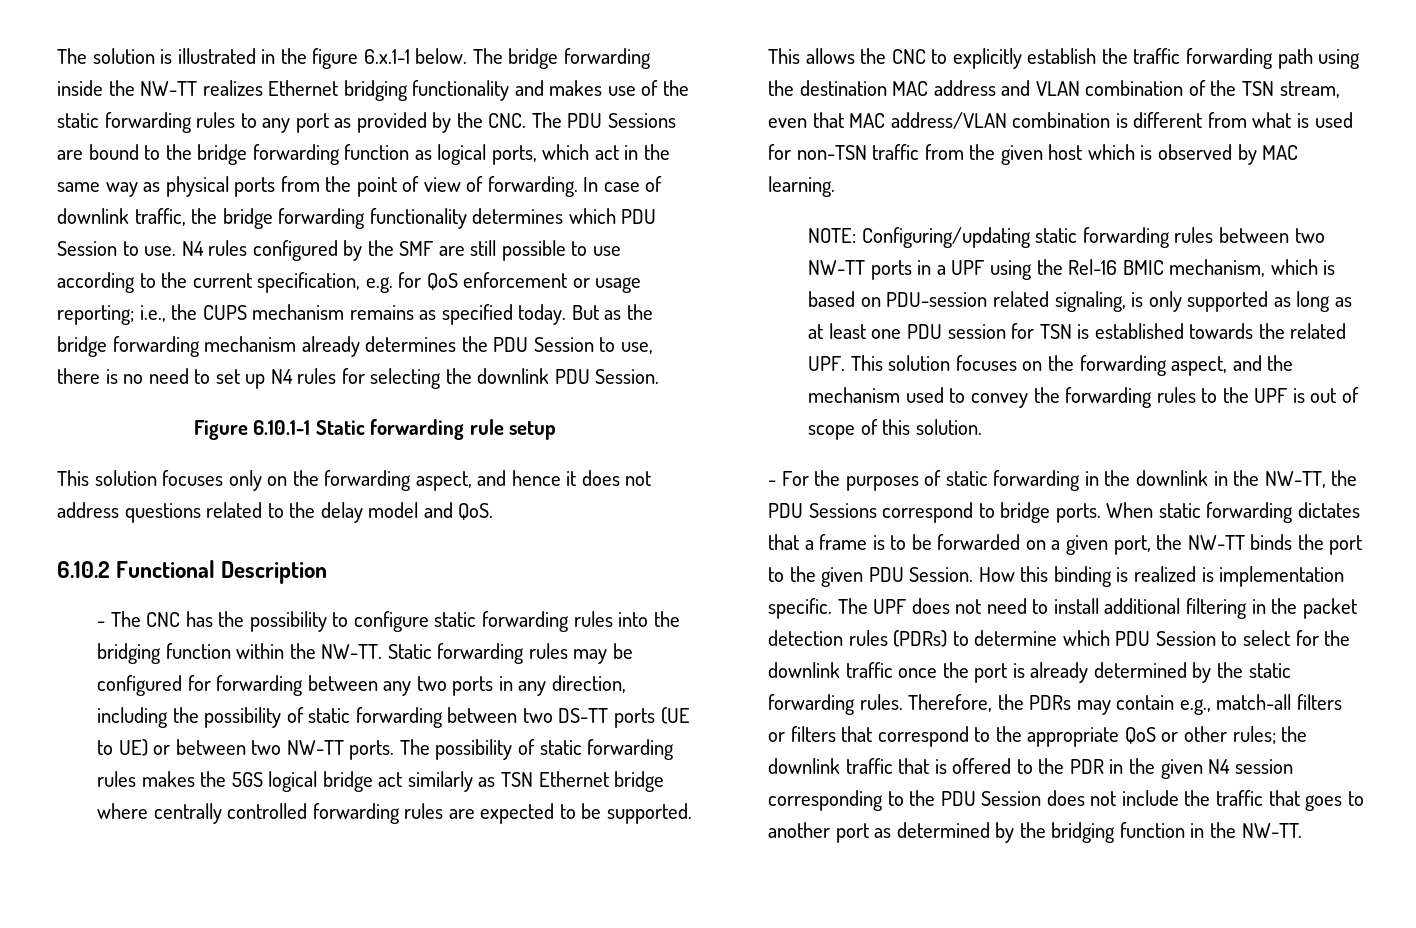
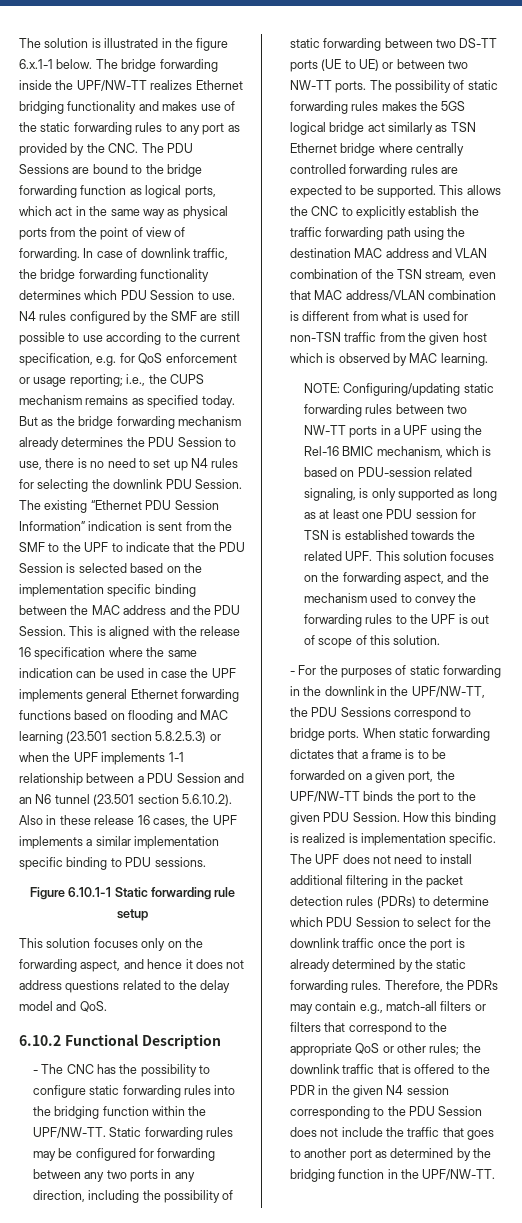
- The bridge forwarding inside the NW-TT realizes Ethernet bridging functionality and makes use of the static forwarding rules to any port as provided by the CNC. The PDU Sessions are bound to the bridge forwarding function as logical ports, which act in the same way as physical ports from the point of view of forwarding.
+ The bridge forwarding inside the UPF/NW-TT realizes Ethernet bridging functionality and makes use of the static forwarding rules to any port as provided by the CNC. The PDU Sessions are bound to the bridge forwarding function as logical ports, which act in the same way as physical ports from the point of view of forwarding.
+ The existing “Ethernet PDU Session Information” indication is sent from the SMF to the UPF to indicate that the PDU Session is selected based on the implementation specific binding between the MAC address and the PDU Session. This is aligned with the release 16 specification where the same indication can be used in case the UPF implements general Ethernet forwarding functions based on flooding and MAC learning (23.501 section 5.8.2.5.3) or when the UPF implements 1-1 relationship between a PDU Session and an N6 tunnel (23.501 section 5.6.10.2). Also in these release 16 cases, the UPF implements a similar implementation specific binding to PDU sessions.
- - The CNC has the possibility to configure static forwarding rules into the bridging function within the NW-TT.
+ - The CNC has the possibility to configure static forwarding rules into the bridging function within the UPF/NW-TT.
- - For the purposes of static forwarding in the downlink in the NW-TT, the PDU Sessions correspond to bridge ports.
+ - For the purposes of static forwarding in the downlink in the UPF/NW-TT, the PDU Sessions correspond to bridge ports.
- When static forwarding dictates that a frame is to be forwarded on a given port, the NW-TT binds the port to the given PDU Session.
+ When static forwarding dictates that a frame is to be forwarded on a given port, the UPF/NW-TT binds the port to the given PDU Session.
- Therefore, the PDRs may contain e.g., match-all filters or filters that correspond to the appropriate QoS or other rules; the downlink traffic that is offered to the PDR in the given N4 session corresponding to the PDU Session does not include the traffic that goes to another port as determined by the bridging function in the NW-TT.
+ Therefore, the PDRs may contain e.g., match-all filters or filters that correspond to the appropriate QoS or other rules; the downlink traffic that is offered to the PDR in the given N4 session corresponding to the PDU Session does not include the traffic that goes to another port as determined by the bridging function in the UPF/NW-TT.

